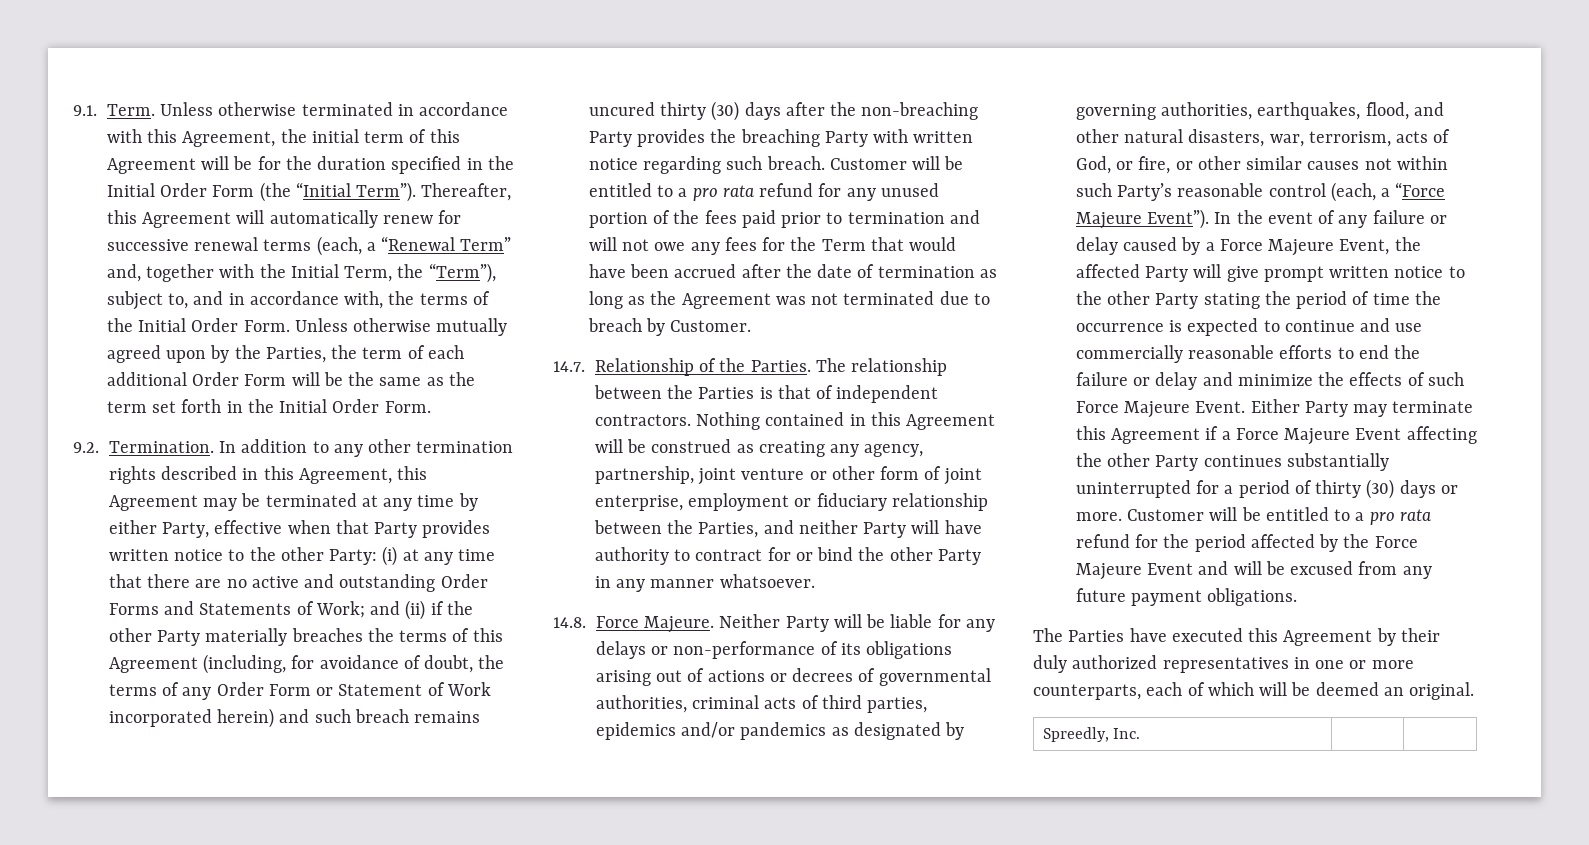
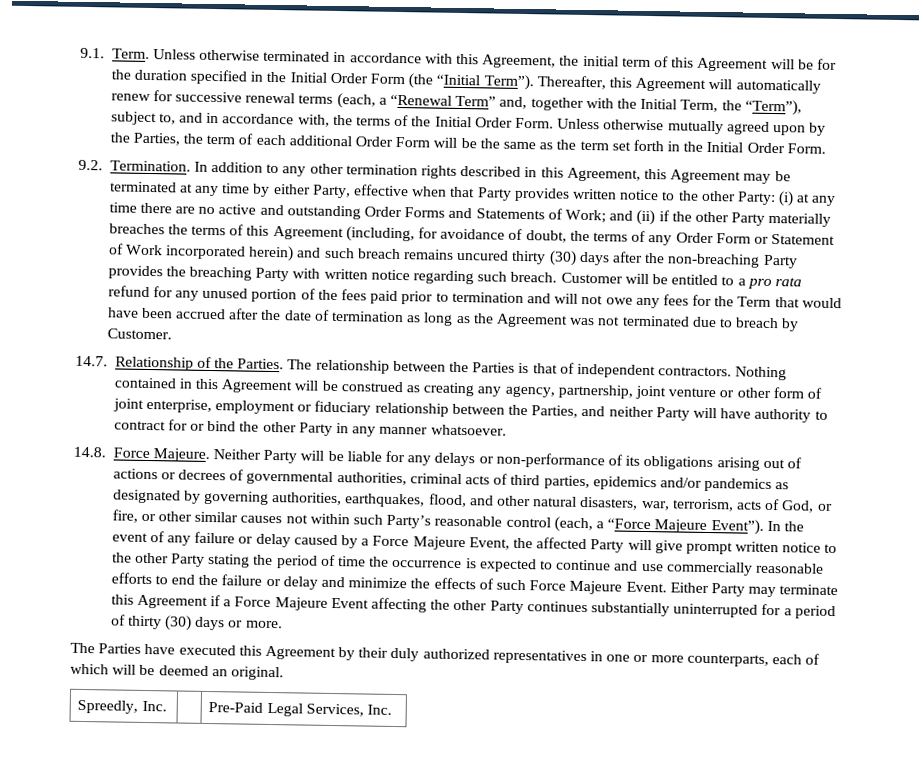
- (i) at any time that there are no active and outstanding Order Forms and Statements of Work;
+ (i) at any time there are no active and outstanding Order Forms and Statements of Work;
- Customer will be entitled to a pro rata refund for the period affected by the Force Majeure Event and will be excused from any future payment obligations.
- Spreedly, Inc. | |
+ Spreedly, Inc. | | Pre-Paid Legal Services, Inc.

